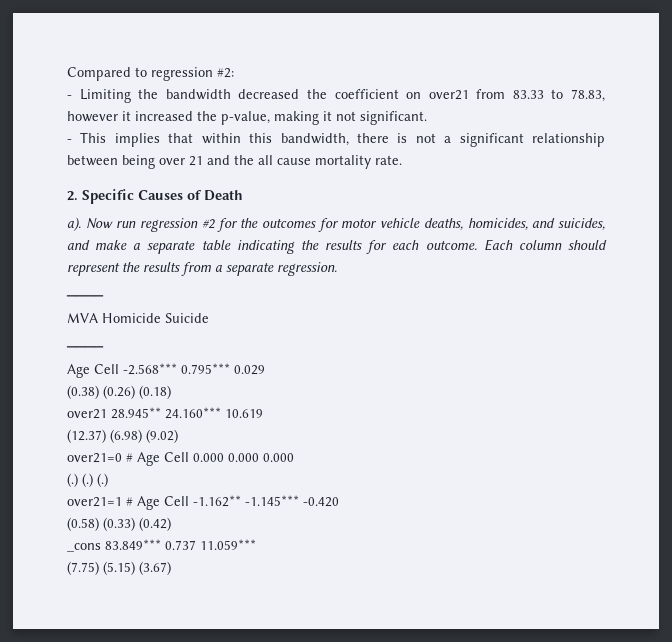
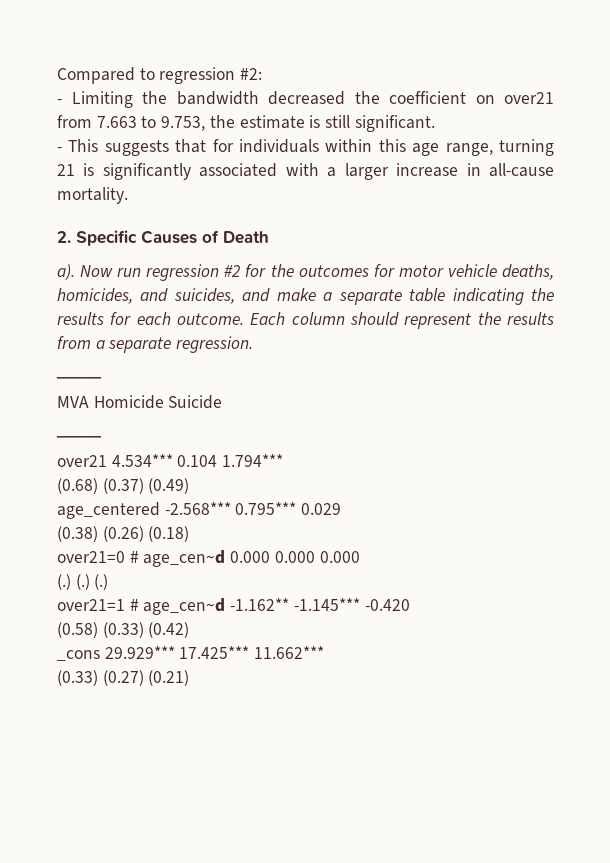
- - Limiting the bandwidth decreased the coefficient on over21 from 83.33 to 78.83, however it increased the p-value, making it not significant.
- - This implies that within this bandwidth, there is not a significant relationship between being over 21 and the all cause mortality rate.
+ - Limiting the bandwidth decreased the coefficient on over21 from 7.663 to 9.753, the estimate is still significant.
+ - This suggests that for individuals within this age range, turning 21 is significantly associated with a larger increase in all-cause mortality.
- Age Cell -2.568*** 0.795*** 0.029
+ over21 4.534*** 0.104 1.794***
+ (0.68) (0.37) (0.49)
+ age_centered -2.568*** 0.795*** 0.029
- over21 28.945** 24.160*** 10.619
- (12.37) (6.98) (9.02)
- over21=0 # Age Cell 0.000 0.000 0.000
+ over21=0 # age_cen~d 0.000 0.000 0.000
- over21=1 # Age Cell -1.162** -1.145*** -0.420
+ over21=1 # age_cen~d -1.162** -1.145*** -0.420
- _cons 83.849*** 0.737 11.059***
- (7.75) (5.15) (3.67)
+ _cons 29.929*** 17.425*** 11.662***
+ (0.33) (0.27) (0.21)

